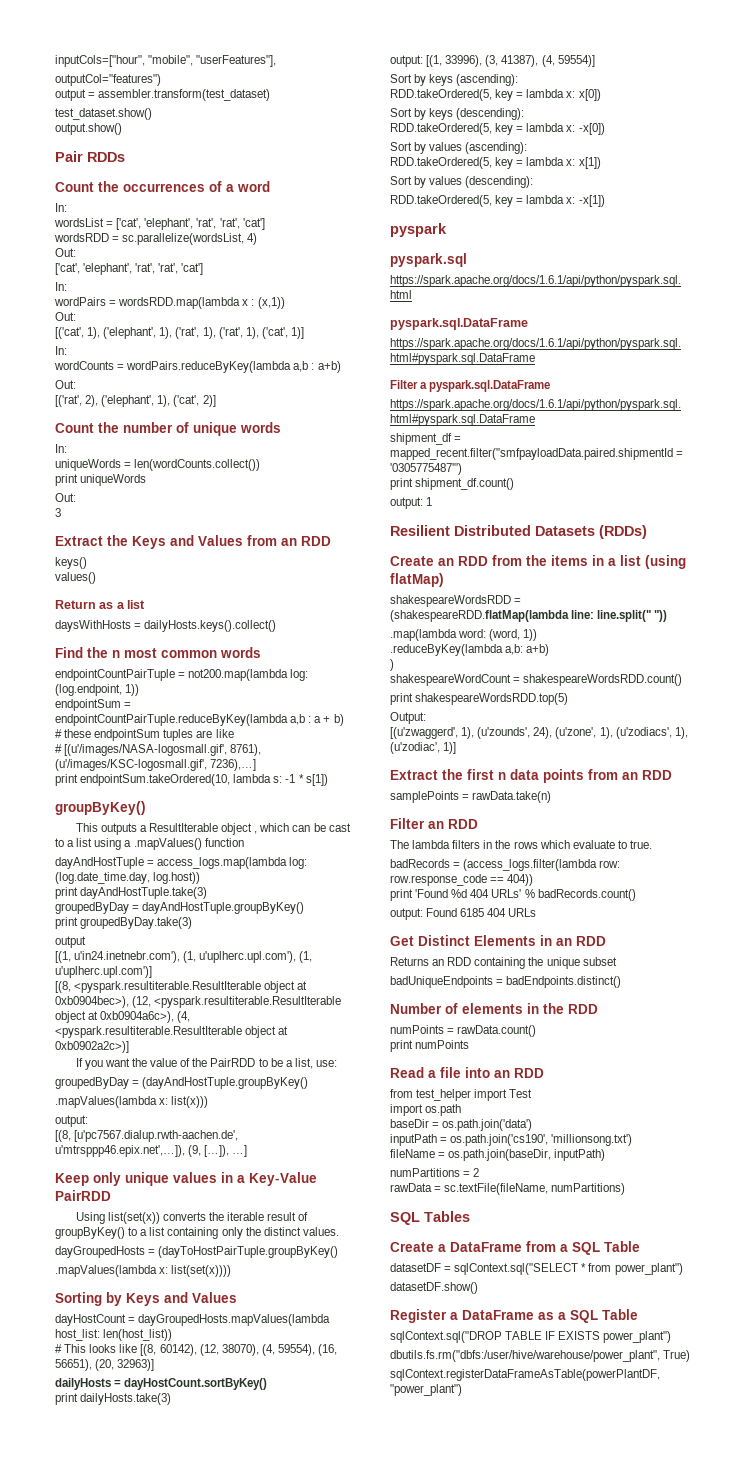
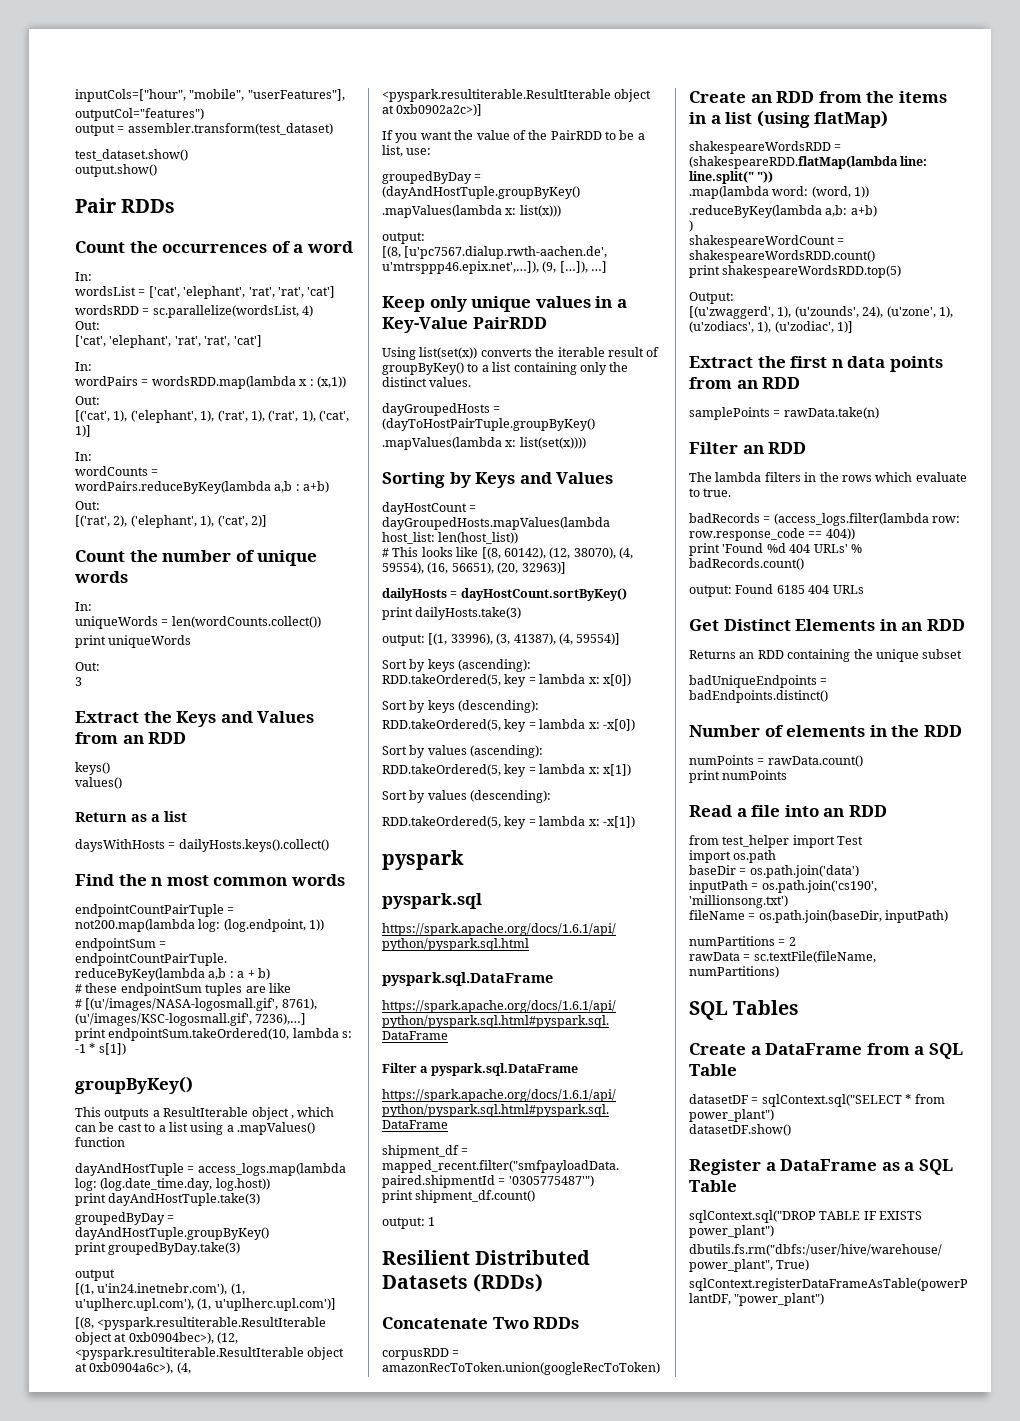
+ Concatenate Two RDDs
+ corpusRDD = amazonRecToToken.union(googleRecToToken)

